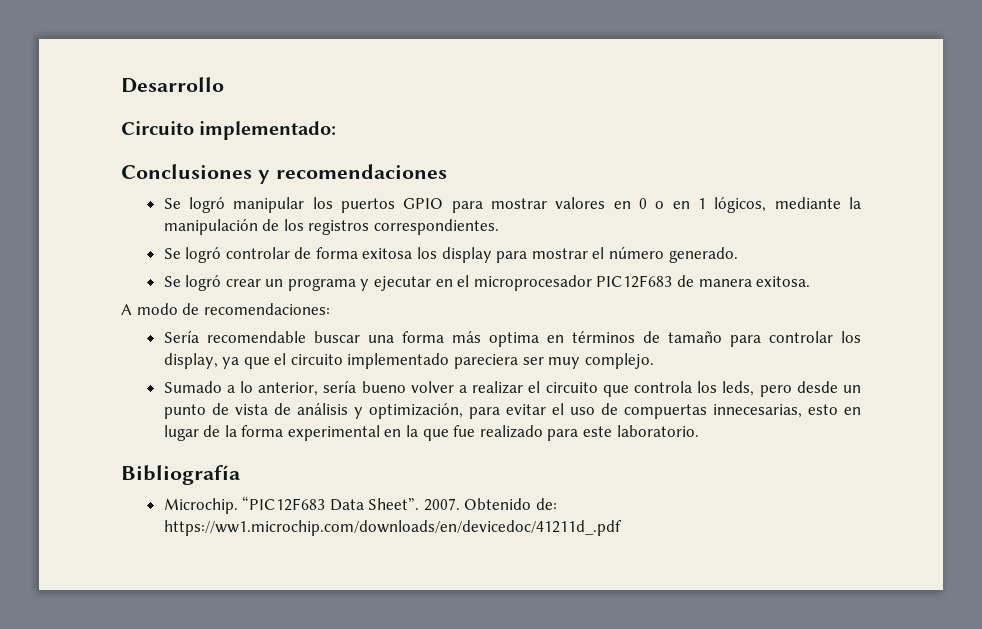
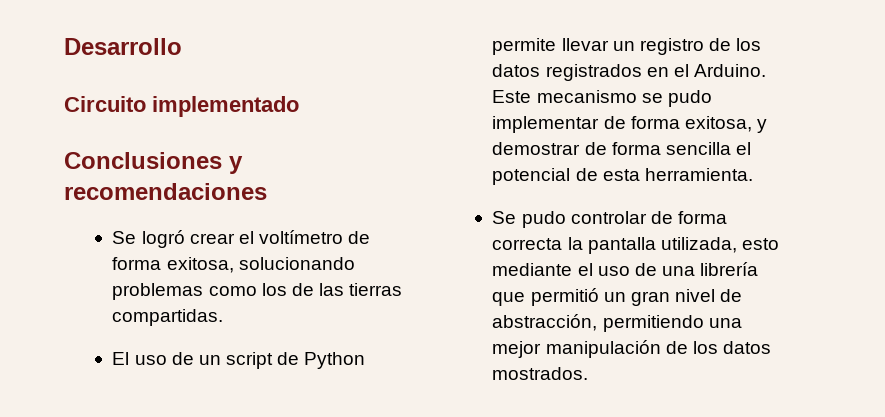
- Circuito implementado:
+ Circuito implementado
- Se logró manipular los puertos GPIO para mostrar valores en 0 o en 1 lógicos, mediante la manipulación de los registros correspondientes.
- Se logró controlar de forma exitosa los display para mostrar el número generado.
- Se logró crear un programa y ejecutar en el microprocesador PIC12F683 de manera exitosa.
- A modo de recomendaciones:
- Sería recomendable buscar una forma más optima en términos de tamaño para controlar los display, ya que el circuito implementado pareciera ser muy complejo.
- Sumado a lo anterior, sería bueno volver a realizar el circuito que controla los leds, pero desde un punto de vista de análisis y optimización, para evitar el uso de compuertas innecesarias, esto en lugar de la forma experimental en la que fue realizado para este laboratorio.
- Bibliografía
- Microchip. “PIC12F683 Data Sheet”. 2007. Obtenido de: https://ww1.microchip.com/downloads/en/devicedoc/41211d_.pdf
+ Se logró crear el voltímetro de forma exitosa, solucionando problemas como los de las tierras compartidas.
+ El uso de un script de Python permite llevar un registro de los datos registrados en el Arduino. Este mecanismo se pudo implementar de forma exitosa, y demostrar de forma sencilla el potencial de esta herramienta.
+ Se pudo controlar de forma correcta la pantalla utilizada, esto mediante el uso de una librería que permitió un gran nivel de abstracción, permitiendo una mejor manipulación de los datos mostrados.

